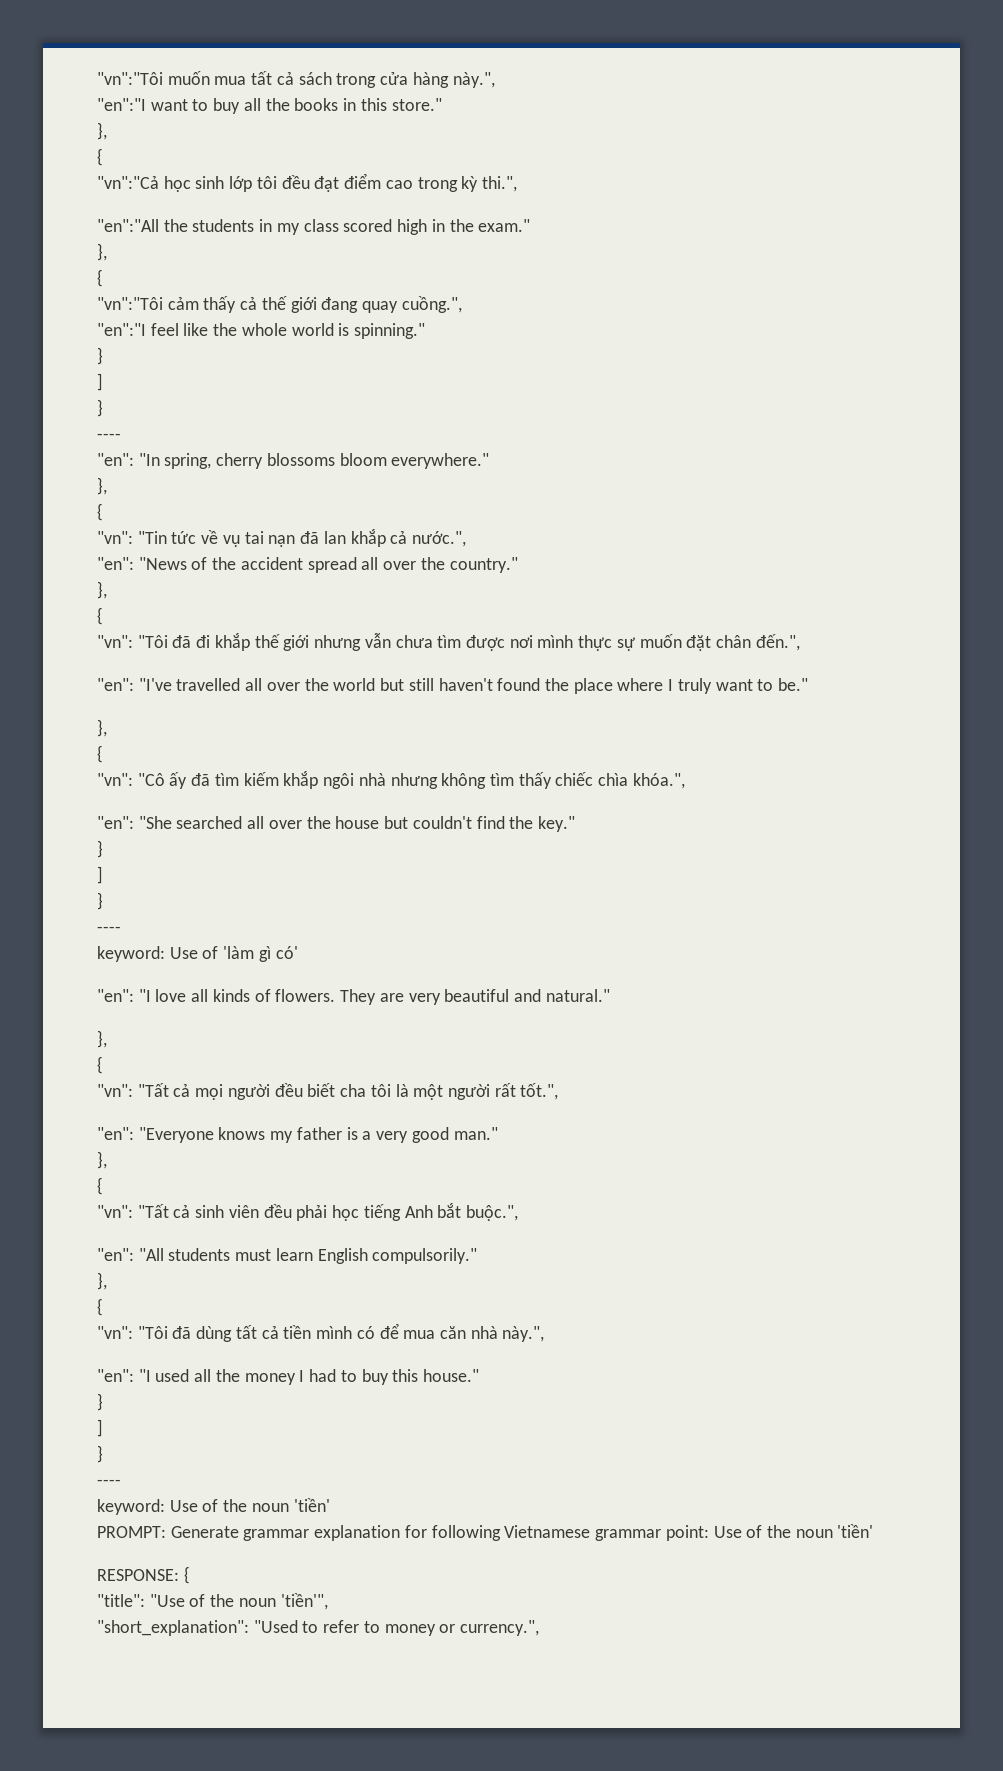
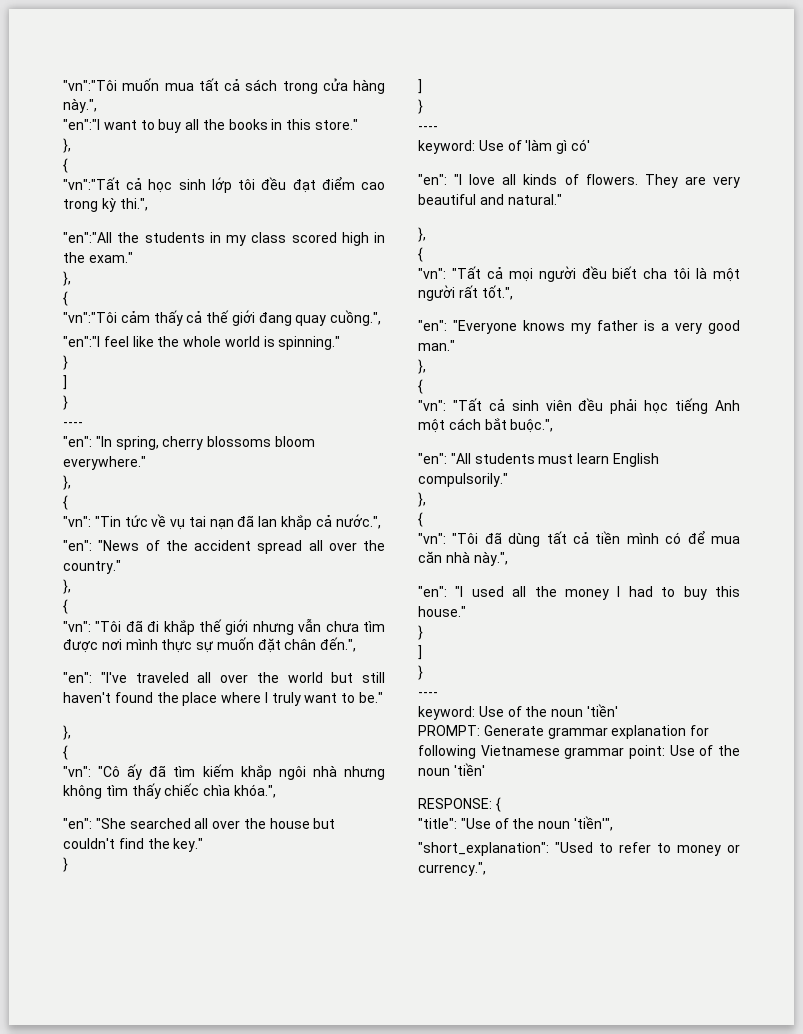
- "vn":"Cả học sinh lớp tôi đều đạt điểm cao trong kỳ thi.",
+ "vn":"Tất cả học sinh lớp tôi đều đạt điểm cao trong kỳ thi.",
- "en": "I've travelled all over the world but still haven't found the place where I truly want to be."
+ "en": "I've traveled all over the world but still haven't found the place where I truly want to be."
- "vn": "Tất cả sinh viên đều phải học tiếng Anh bắt buộc.",
+ "vn": "Tất cả sinh viên đều phải học tiếng Anh một cách bắt buộc.",

